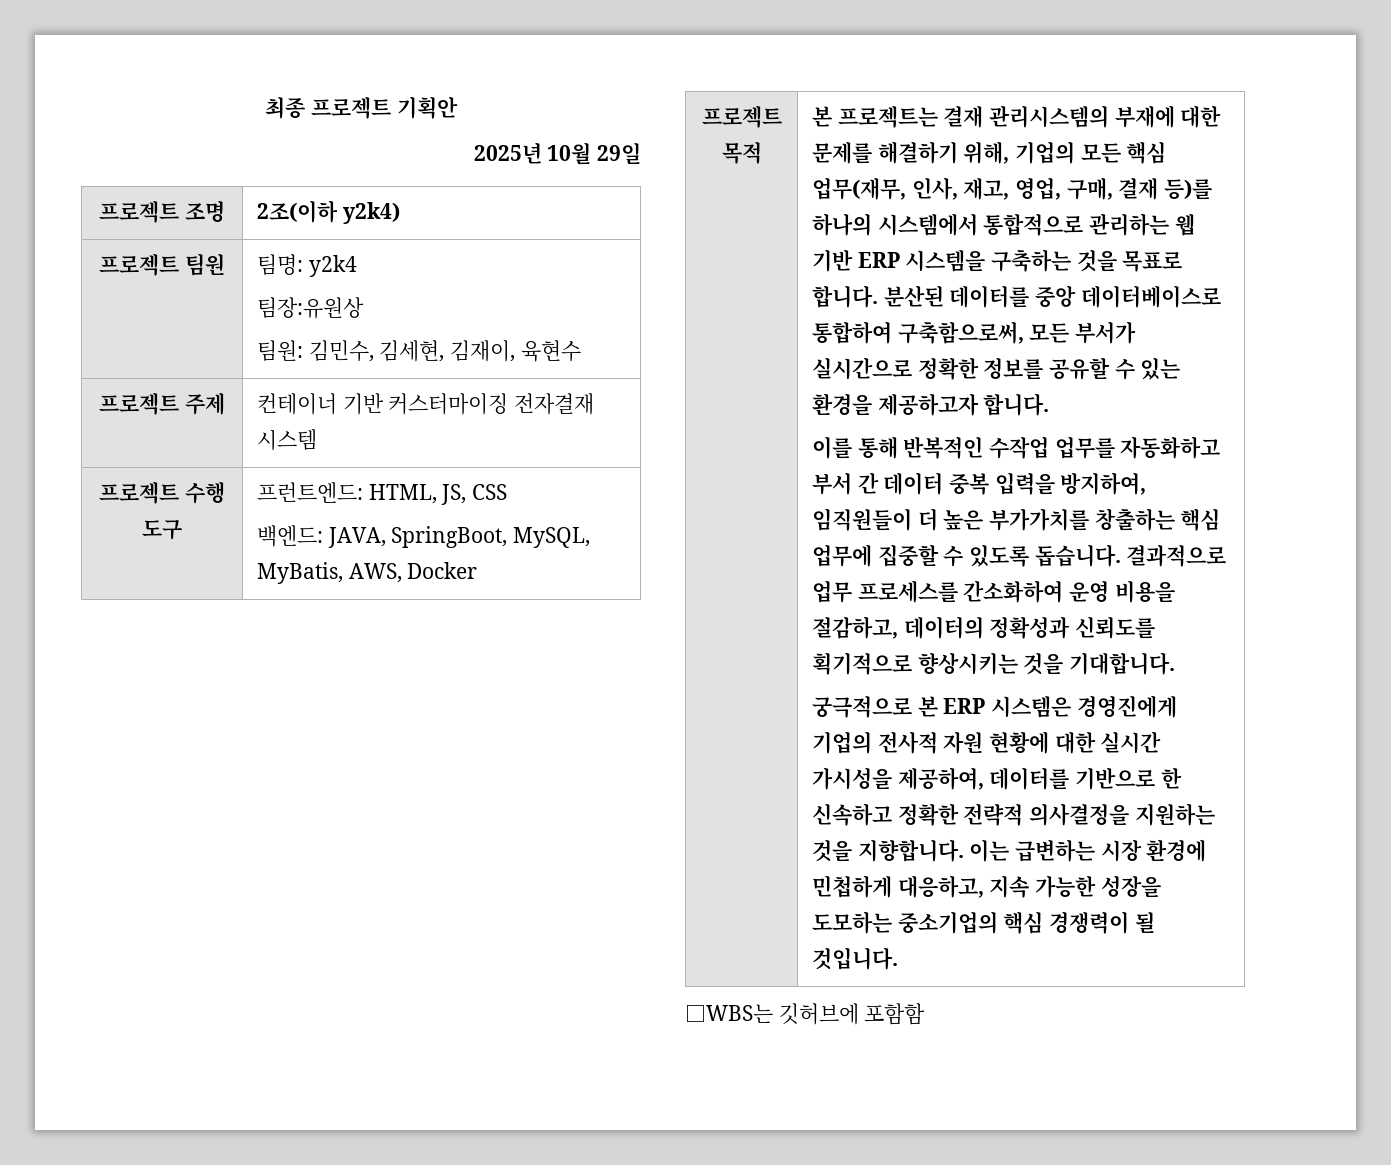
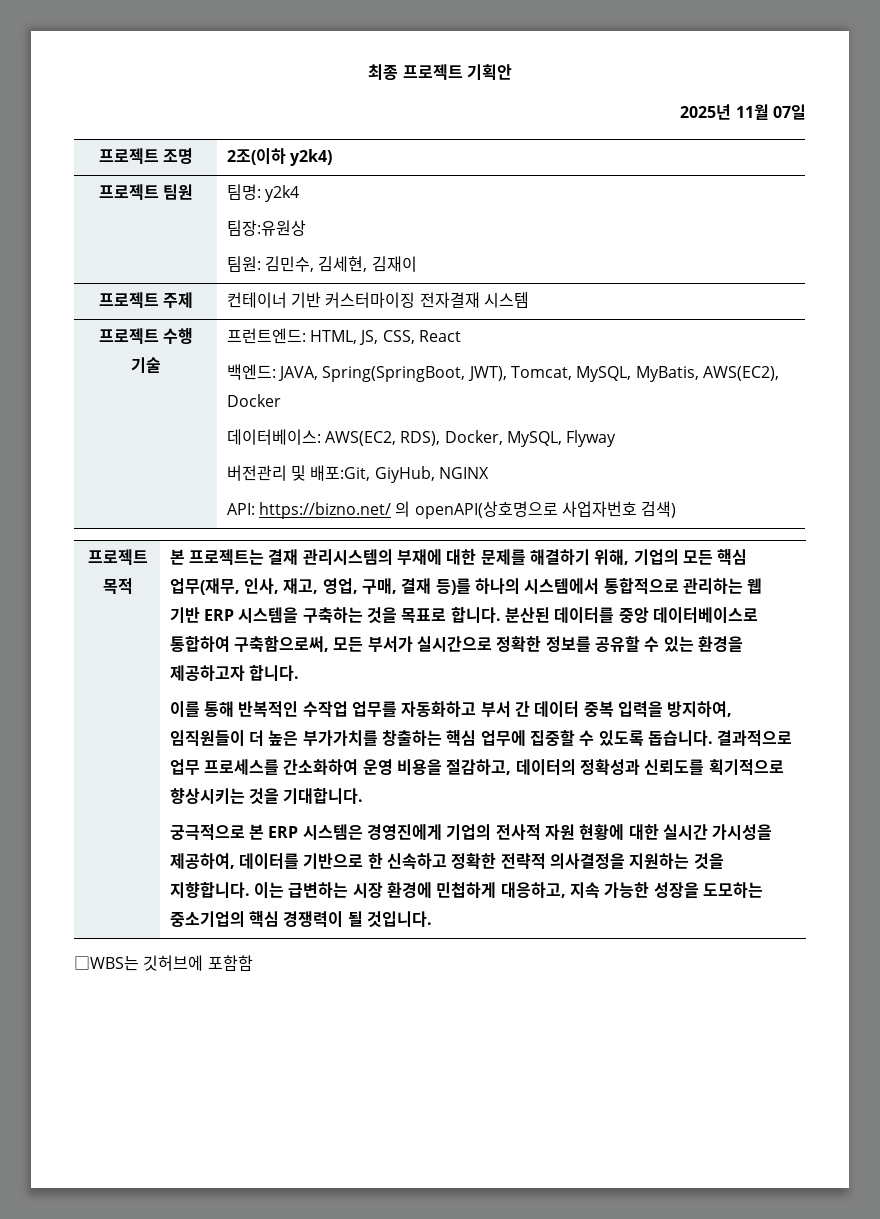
- 2025년 10월 29일
+ 2025년 11월 07일
  프로젝트 팀원 | 팀명: y2k4
  팀장:유원상
- 팀원: 김민수, 김세현, 김재이, 육현수
+ 팀원: 김민수, 김세현, 김재이
- 프로젝트 수행 도구 | 프런트엔드: HTML, JS, CSS
- 백엔드: JAVA, SpringBoot, MySQL, MyBatis, AWS, Docker
+ 프로젝트 수행 기술 | 프런트엔드: HTML, JS, CSS, React
+ 백엔드: JAVA, Spring(SpringBoot, JWT), Tomcat, MySQL, MyBatis, AWS(EC2), Docker
+ 데이터베이스: AWS(EC2, RDS), Docker, MySQL, Flyway
+ 버전관리 및 배포:Git, GiyHub, NGINX
+ API: https://bizno.net/ 의 openAPI(상호명으로 사업자번호 검색)

